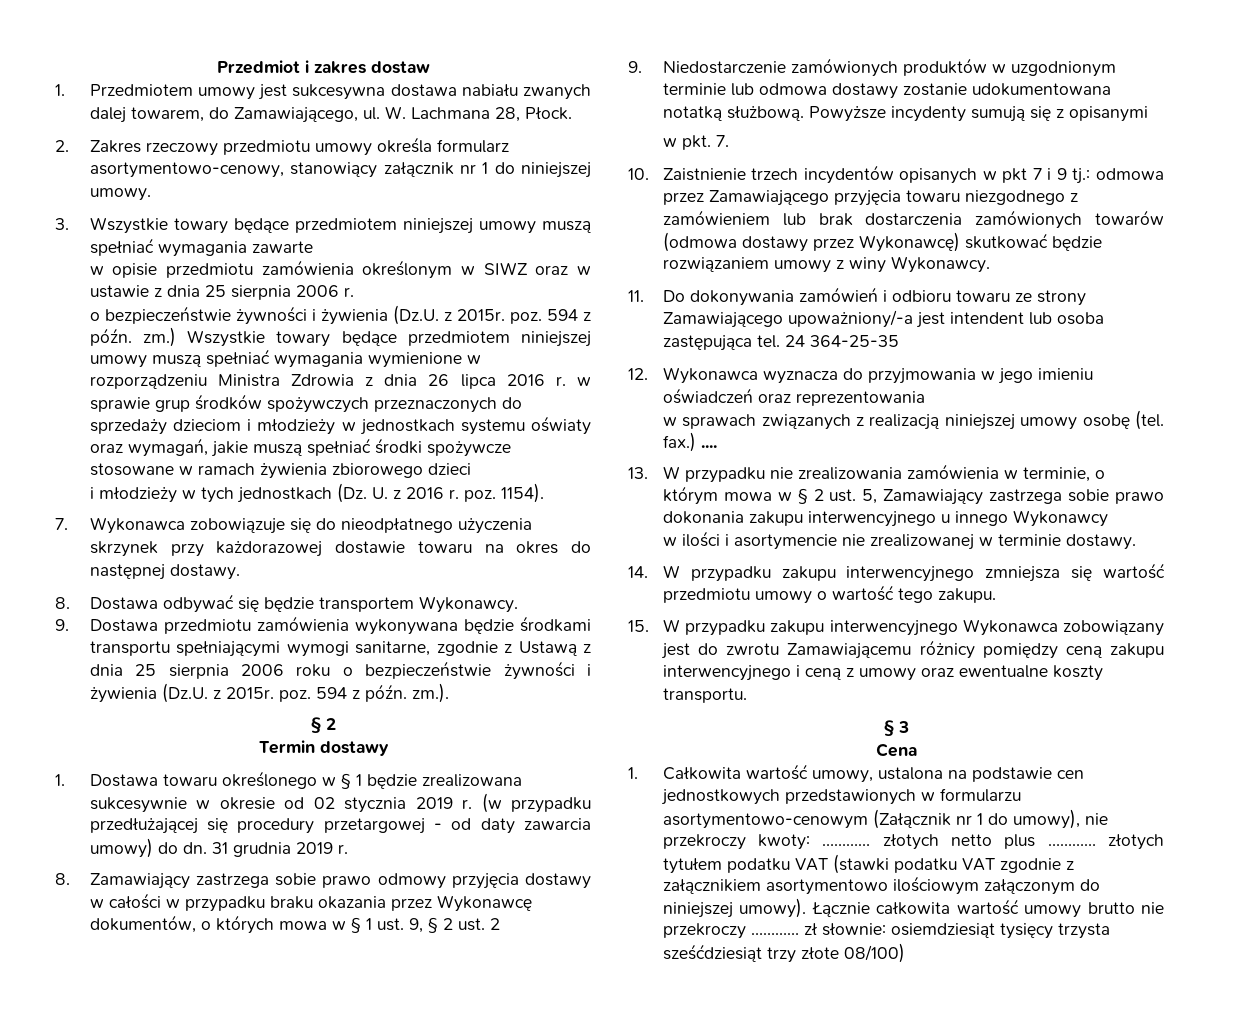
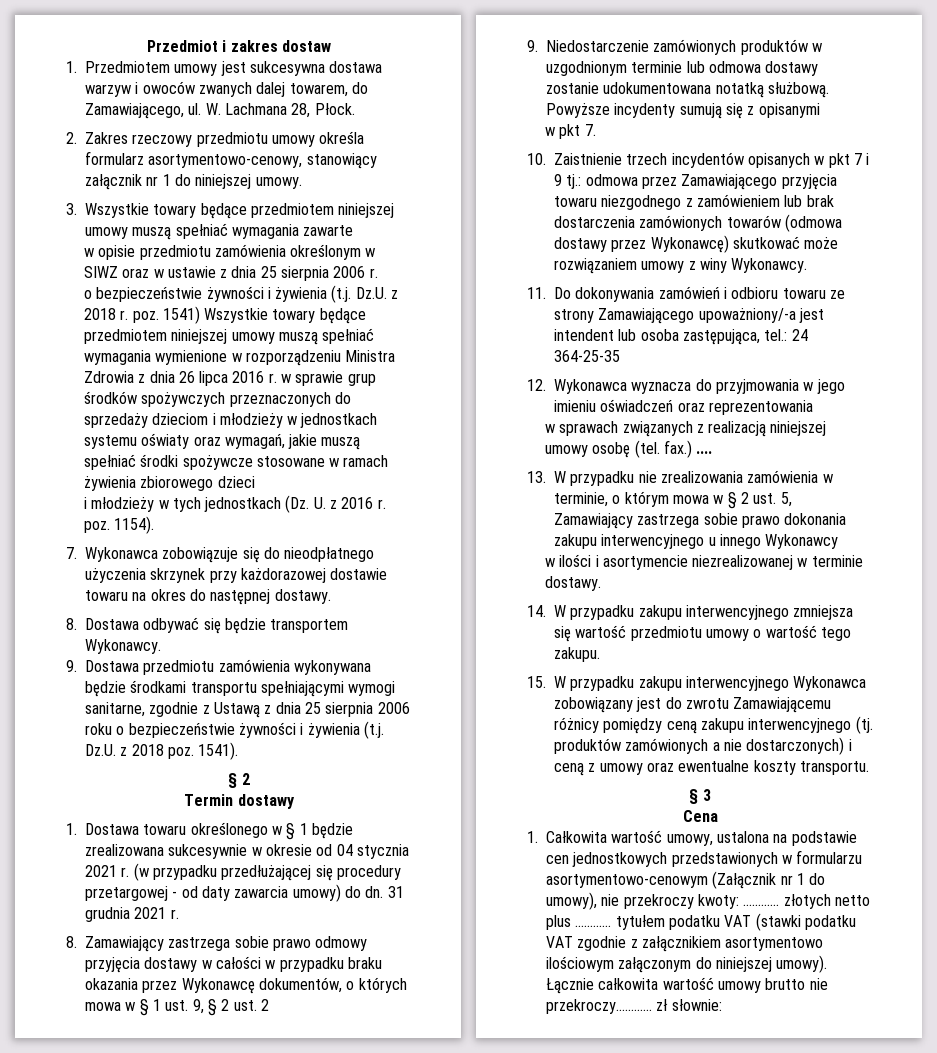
- 1. Przedmiotem umowy jest sukcesywna dostawa nabiału zwanych dalej towarem, do Zamawiającego, ul.
+ 1. Przedmiotem umowy jest sukcesywna dostawa warzyw i owoców zwanych dalej towarem, do Zamawiającego, ul.
- o bezpieczeństwie żywności i żywienia (Dz.U. z 2015r. poz. 594 z późn. zm.) Wszystkie towary będące przedmiotem niniejszej umowy muszą spełniać wymagania wymienione w rozporządzeniu Ministra Zdrowia z dnia 26 lipca 2016 r. w sprawie grup środków spożywczych przeznaczonych do sprzedaży dzieciom i młodzieży w jednostkach systemu oświaty oraz wymagań, jakie muszą spełniać środki spożywcze stosowane w ramach żywienia zbiorowego dzieci
+ o bezpieczeństwie żywności i żywienia (t.j. Dz.U. z 2018 r. poz. 1541) Wszystkie towary będące przedmiotem niniejszej umowy muszą spełniać wymagania wymienione w rozporządzeniu Ministra Zdrowia z dnia 26 lipca 2016 r. w sprawie grup środków spożywczych przeznaczonych do sprzedaży dzieciom i młodzieży w jednostkach systemu oświaty oraz wymagań, jakie muszą spełniać środki spożywcze stosowane w ramach żywienia zbiorowego dzieci
- 9. Dostawa przedmiotu zamówienia wykonywana będzie środkami transportu spełniającymi wymogi sanitarne, zgodnie z Ustawą z dnia 25 sierpnia 2006 roku o bezpieczeństwie żywności i żywienia (Dz.U. z 2015r. poz. 594 z późn. zm.).
+ 9. Dostawa przedmiotu zamówienia wykonywana będzie środkami transportu spełniającymi wymogi sanitarne, zgodnie z Ustawą z dnia 25 sierpnia 2006 roku o bezpieczeństwie żywności i żywienia (t.j. Dz.U. z 2018 poz. 1541).
- 1. Dostawa towaru określonego w § 1 będzie zrealizowana sukcesywnie w okresie od 02 stycznia 2019 r.
+ 1. Dostawa towaru określonego w § 1 będzie zrealizowana sukcesywnie w okresie od 04 stycznia 2021 r.
- 31 grudnia 2019 r.
+ 31 grudnia 2021 r.
- w pkt. 7.
+ w pkt 7.
- 10. Zaistnienie trzech incydentów opisanych w pkt 7 i 9 tj.: odmowa przez Zamawiającego przyjęcia towaru niezgodnego z zamówieniem lub brak dostarczenia zamówionych towarów (odmowa dostawy przez Wykonawcę) skutkować będzie rozwiązaniem umowy z winy Wykonawcy.
+ 10. Zaistnienie trzech incydentów opisanych w pkt 7 i 9 tj.: odmowa przez Zamawiającego przyjęcia towaru niezgodnego z zamówieniem lub brak dostarczenia zamówionych towarów (odmowa dostawy przez Wykonawcę) skutkować może rozwiązaniem umowy z winy Wykonawcy.
- 11. Do dokonywania zamówień i odbioru towaru ze strony Zamawiającego upoważniony/-a jest intendent lub osoba zastępująca tel. 24 364-25-35
+ 11. Do dokonywania zamówień i odbioru towaru ze strony Zamawiającego upoważniony/-a jest intendent lub osoba zastępująca, tel.: 24 364-25-35
- w ilości i asortymencie nie zrealizowanej w terminie dostawy.
+ w ilości i asortymencie niezrealizowanej w terminie dostawy.
- 15. W przypadku zakupu interwencyjnego Wykonawca zobowiązany jest do zwrotu Zamawiającemu różnicy pomiędzy ceną zakupu interwencyjnego i ceną z umowy oraz ewentualne koszty transportu.
+ 15. W przypadku zakupu interwencyjnego Wykonawca zobowiązany jest do zwrotu Zamawiającemu różnicy pomiędzy ceną zakupu interwencyjnego (tj. produktów zamówionych a nie dostarczonych) i ceną z umowy oraz ewentualne koszty transportu.
- 1. Całkowita wartość umowy, ustalona na podstawie cen jednostkowych przedstawionych w formularzu asortymentowo-cenowym (Załącznik nr 1 do umowy), nie przekroczy kwoty: ………… złotych netto plus ………… złotych tytułem podatku VAT (stawki podatku VAT zgodnie z załącznikiem asortymentowo ilościowym załączonym do niniejszej umowy).
+ 1. Całkowita wartość umowy, ustalona na podstawie cen jednostkowych przedstawionych w formularzu asortymentowo-cenowym (Załącznik nr 1 do umowy), nie przekroczy kwoty: ………… złotych netto plus ………… tytułem podatku VAT (stawki podatku VAT zgodnie z załącznikiem asortymentowo ilościowym załączonym do niniejszej umowy).
- Łącznie całkowita wartość umowy brutto nie przekroczy ………… zł słownie: osiemdziesiąt tysięcy trzysta sześćdziesiąt trzy złote 08/100)
+ Łącznie całkowita wartość umowy brutto nie przekroczy………… zł słownie:

